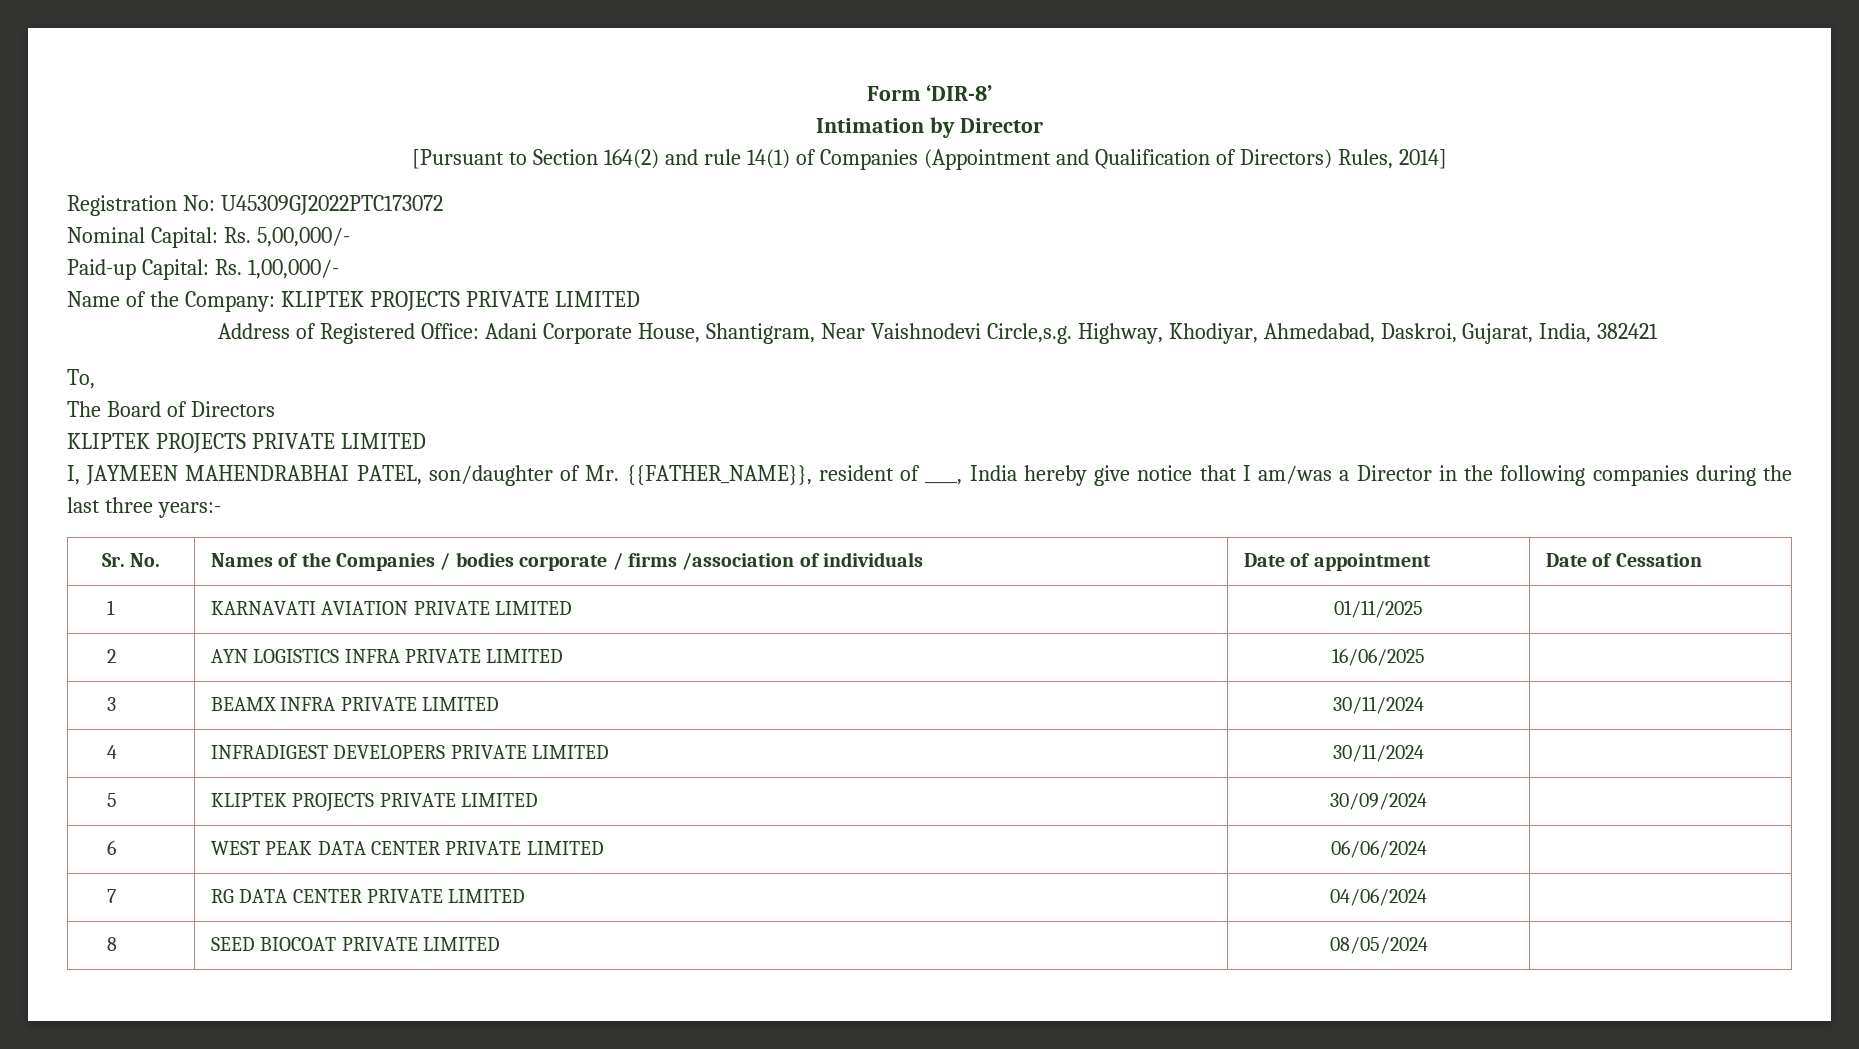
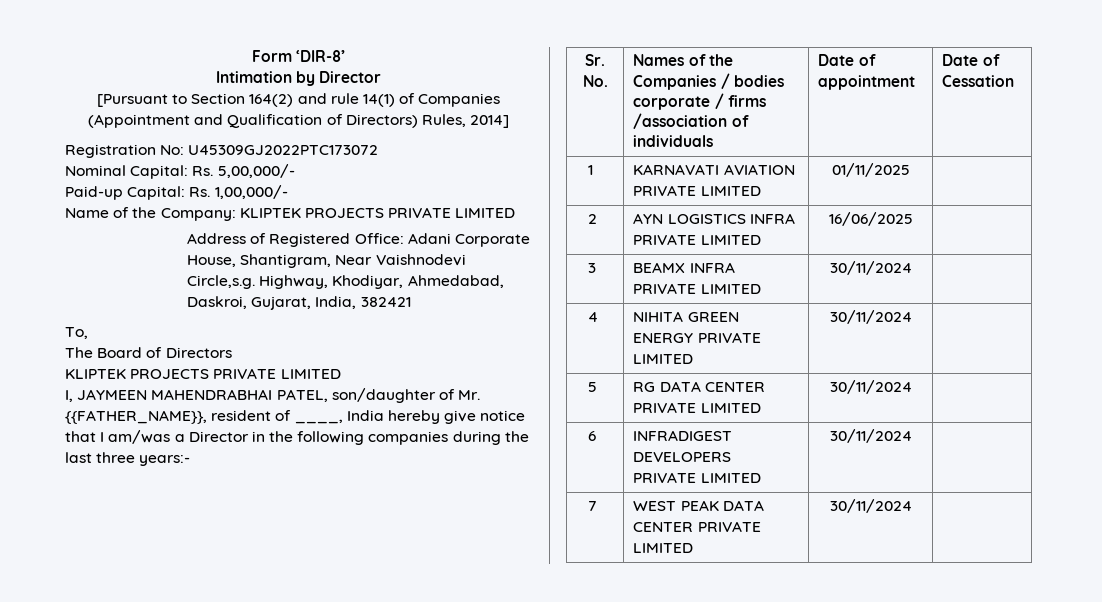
- 4 | INFRADIGEST DEVELOPERS PRIVATE LIMITED | 30/11/2024 |
+ 4 | NIHITA GREEN ENERGY PRIVATE LIMITED | 30/11/2024 |
+ 5 | RG DATA CENTER PRIVATE LIMITED | 30/11/2024 |
+ 6 | INFRADIGEST DEVELOPERS PRIVATE LIMITED | 30/11/2024 |
- 5 | KLIPTEK PROJECTS PRIVATE LIMITED | 30/09/2024 |
- 6 | WEST PEAK DATA CENTER PRIVATE LIMITED | 06/06/2024 |
- 7 | RG DATA CENTER PRIVATE LIMITED | 04/06/2024 |
- 8 | SEED BIOCOAT PRIVATE LIMITED | 08/05/2024 |
+ 7 | WEST PEAK DATA CENTER PRIVATE LIMITED | 30/11/2024 |

